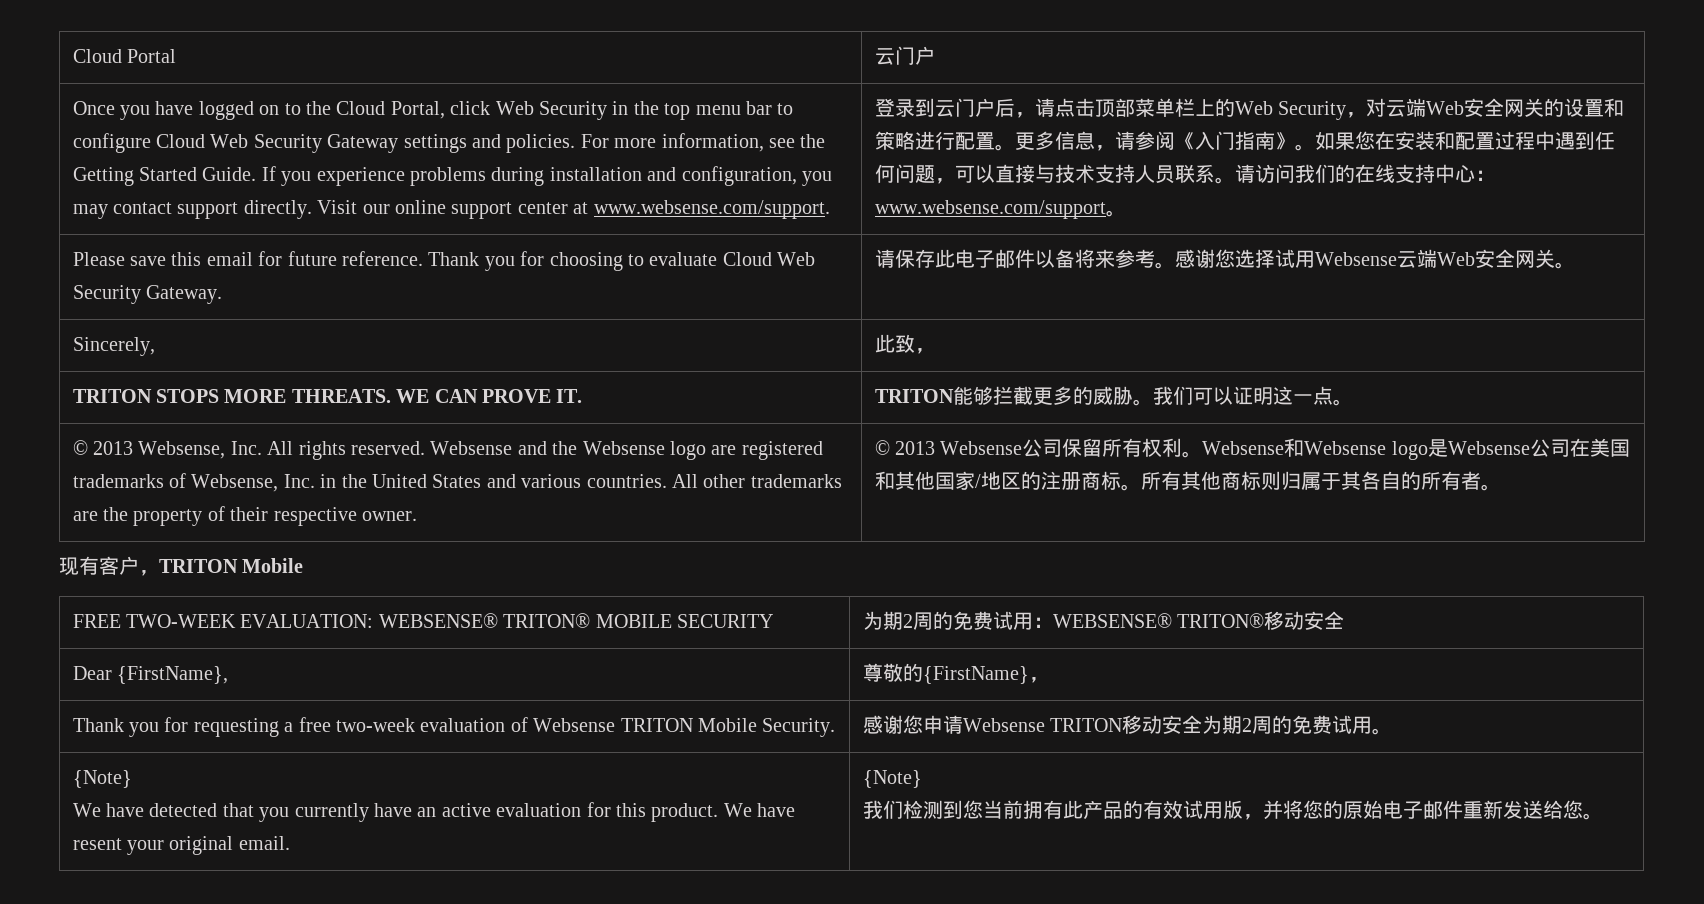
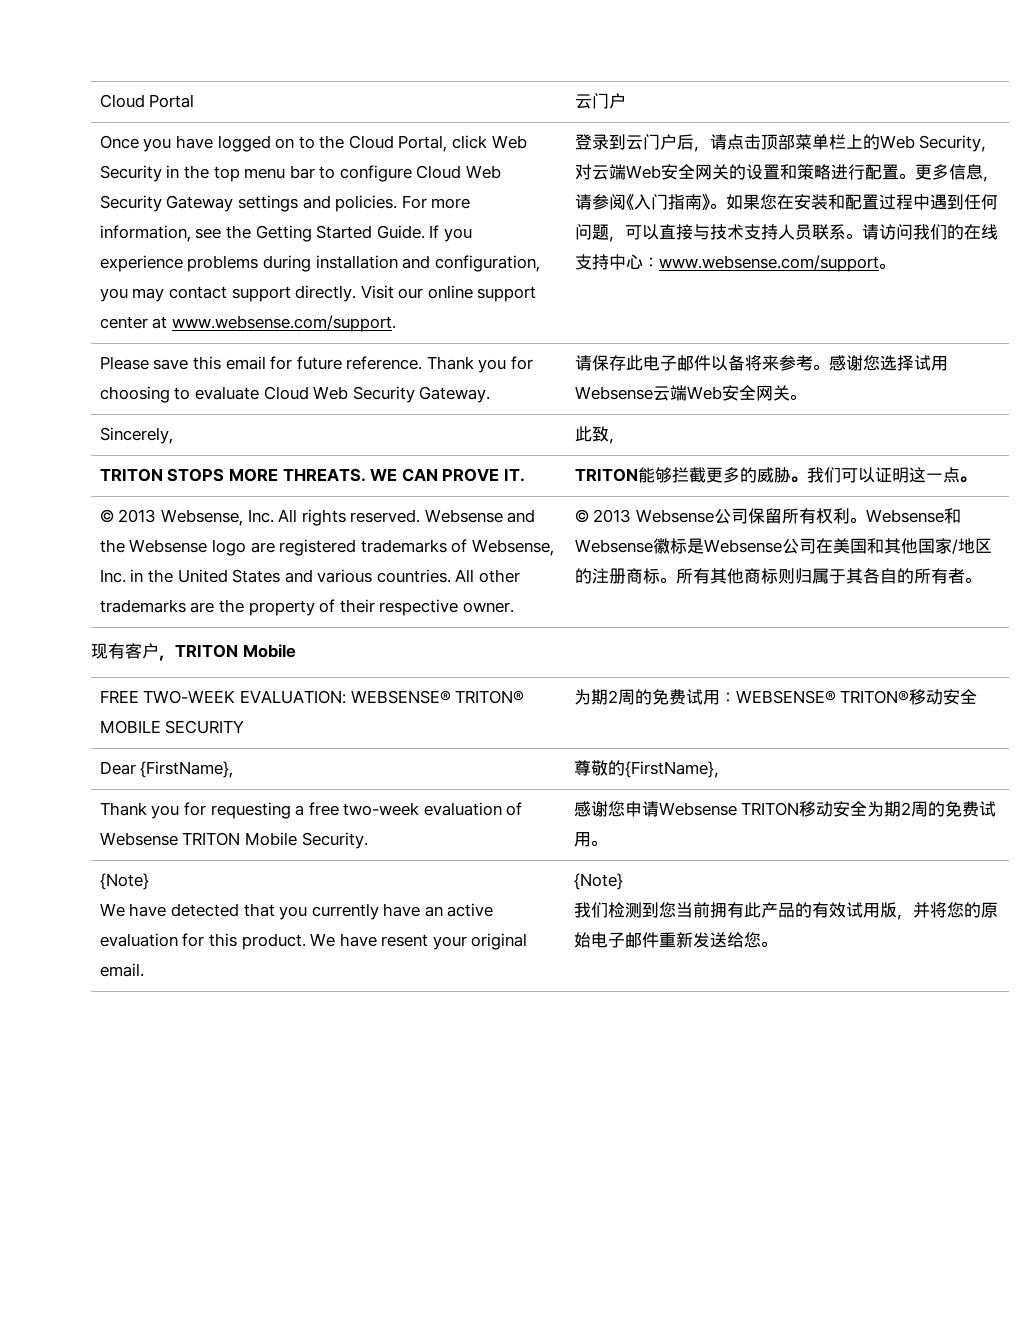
- Websense和Websense logo是Websense公司在美国和其他国家/地区的注册商标。
+ Websense和Websense徽标是Websense公司在美国和其他国家/地区的注册商标。

